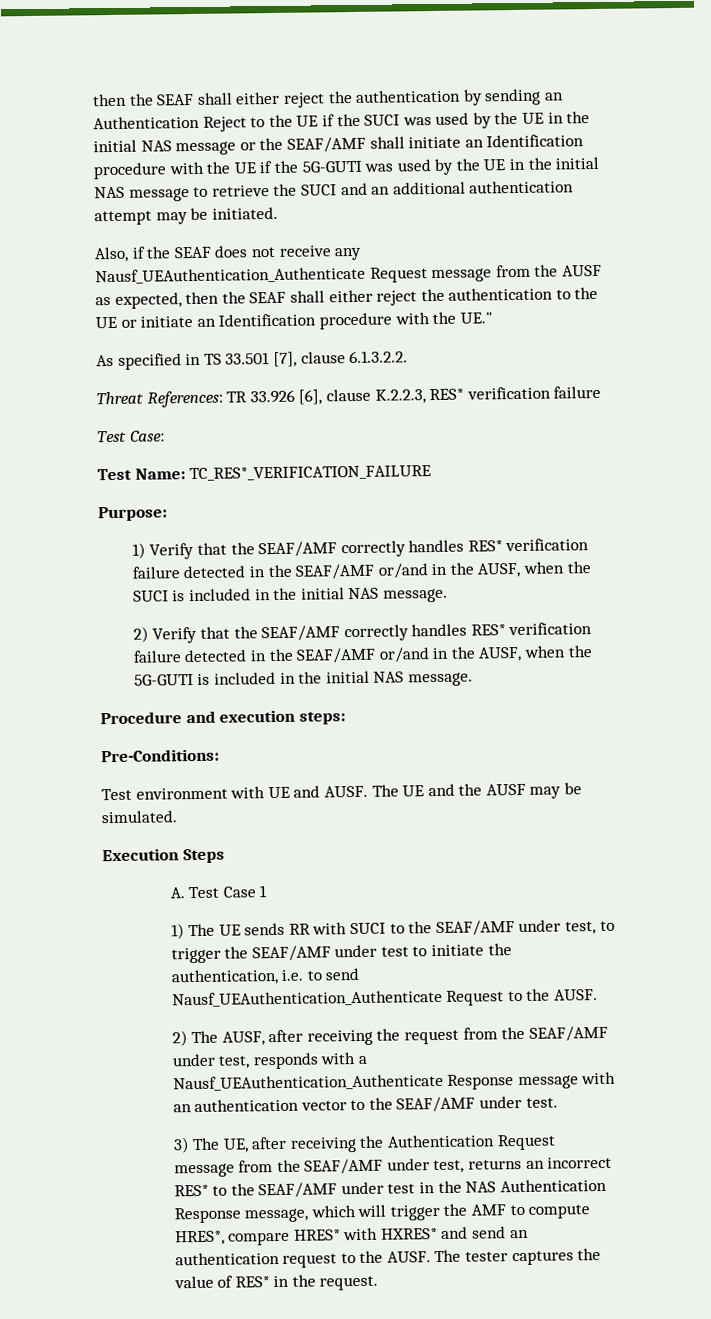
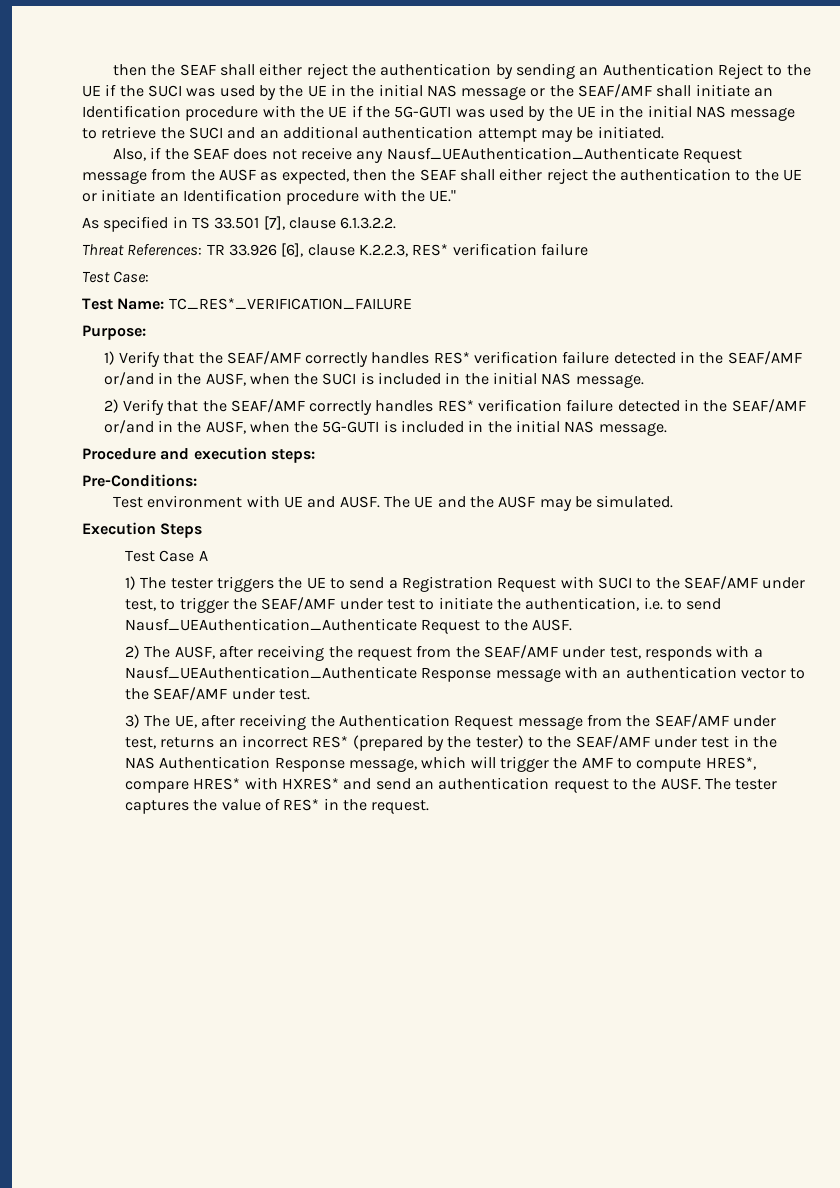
- A. Test Case 1
+ Test Case A
- 1) The UE sends RR with SUCI to the SEAF/AMF under test, to trigger the SEAF/AMF under test to initiate the authentication, i.e. to send Nausf_UEAuthentication_Authenticate Request to the AUSF.
+ 1) The tester triggers the UE to send a Registration Request with SUCI to the SEAF/AMF under test, to trigger the SEAF/AMF under test to initiate the authentication, i.e. to send Nausf_UEAuthentication_Authenticate Request to the AUSF.
- 3) The UE, after receiving the Authentication Request message from the SEAF/AMF under test, returns an incorrect RES* to the SEAF/AMF under test in the NAS Authentication Response message, which will trigger the AMF to compute HRES*, compare HRES* with HXRES* and send an authentication request to the AUSF.
+ 3) The UE, after receiving the Authentication Request message from the SEAF/AMF under test, returns an incorrect RES* (prepared by the tester) to the SEAF/AMF under test in the NAS Authentication Response message, which will trigger the AMF to compute HRES*, compare HRES* with HXRES* and send an authentication request to the AUSF.

